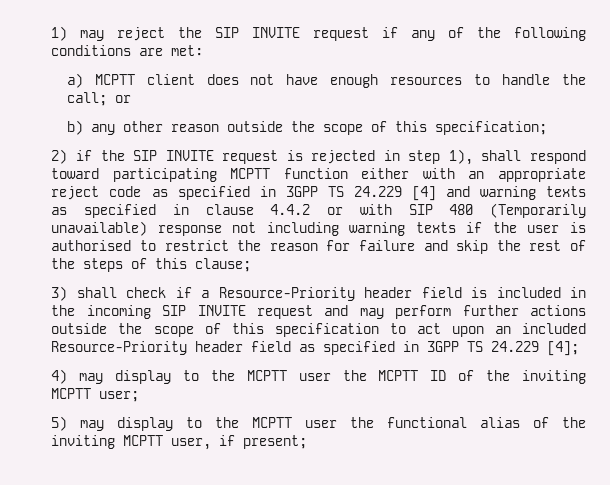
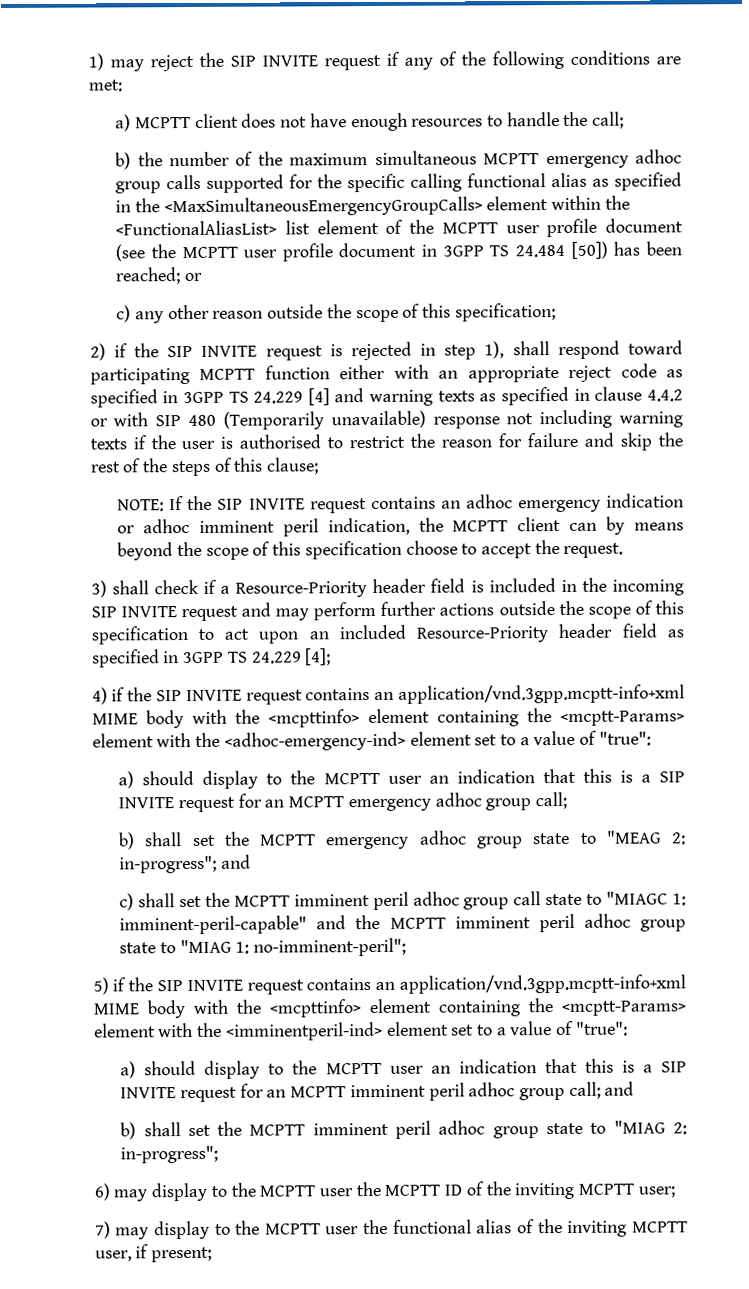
- a) MCPTT client does not have enough resources to handle the call; or
+ a) MCPTT client does not have enough resources to handle the call;
+ b) the number of the maximum simultaneous MCPTT emergency adhoc group calls supported for the specific calling functional alias as specified in the <MaxSimultaneousEmergencyGroupCalls> element within the <FunctionalAliasList> list element of the MCPTT user profile document (see the MCPTT user profile document in 3GPP TS 24.484 [50]) has been reached; or
- b) any other reason outside the scope of this specification;
+ c) any other reason outside the scope of this specification;
+ NOTE: If the SIP INVITE request contains an adhoc emergency indication or adhoc imminent peril indication, the MCPTT client can by means beyond the scope of this specification choose to accept the request.
- 4) may display to the MCPTT user the MCPTT ID of the inviting MCPTT user;
+ 4) if the SIP INVITE request contains an application/vnd.3gpp.mcptt-info+xml MIME body with the <mcpttinfo> element containing the <mcptt-Params> element with the <adhoc-emergency-ind> element set to a value of "true":
+ a) should display to the MCPTT user an indication that this is a SIP INVITE request for an MCPTT emergency adhoc group call;
+ b) shall set the MCPTT emergency adhoc group state to "MEAG 2: in-progress"; and
+ c) shall set the MCPTT imminent peril adhoc group call state to "MIAGC 1: imminent-peril-capable" and the MCPTT imminent peril adhoc group state to "MIAG 1: no-imminent-peril";
+ 5) if the SIP INVITE request contains an application/vnd.3gpp.mcptt-info+xml MIME body with the <mcpttinfo> element containing the <mcptt-Params> element with the <imminentperil-ind> element set to a value of "true":
+ a) should display to the MCPTT user an indication that this is a SIP INVITE request for an MCPTT imminent peril adhoc group call; and
+ b) shall set the MCPTT imminent peril adhoc group state to "MIAG 2: in-progress";
+ 6) may display to the MCPTT user the MCPTT ID of the inviting MCPTT user;
- 5) may display to the MCPTT user the functional alias of the inviting MCPTT user, if present;
+ 7) may display to the MCPTT user the functional alias of the inviting MCPTT user, if present;

